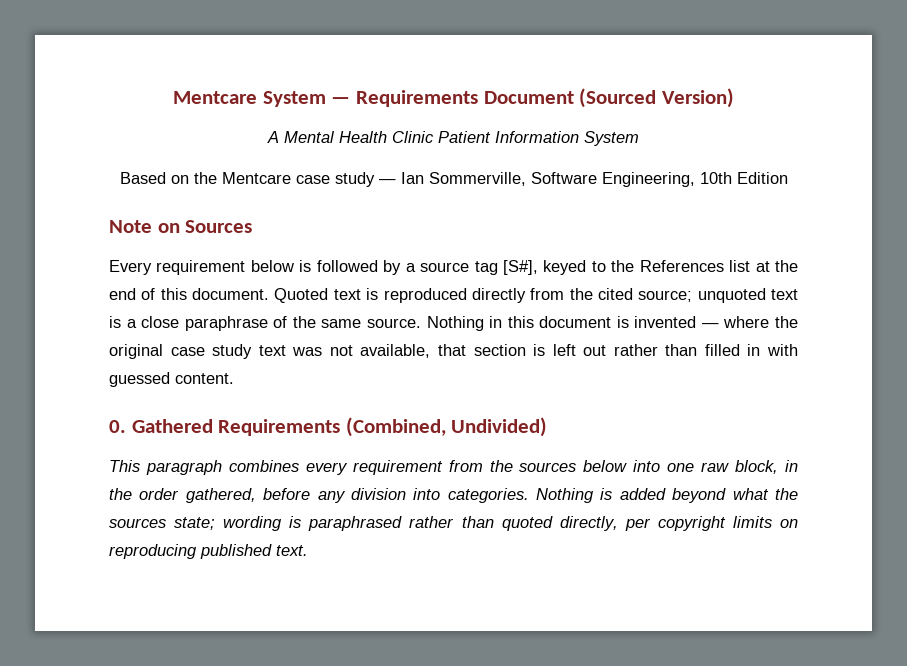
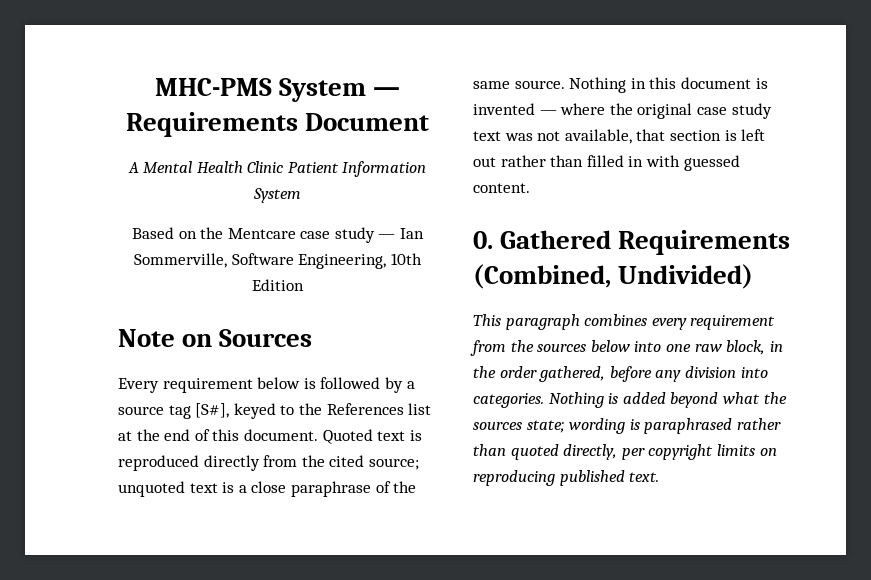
- Mentcare System — Requirements Document (Sourced Version)
+ MHC-PMS System — Requirements Document

